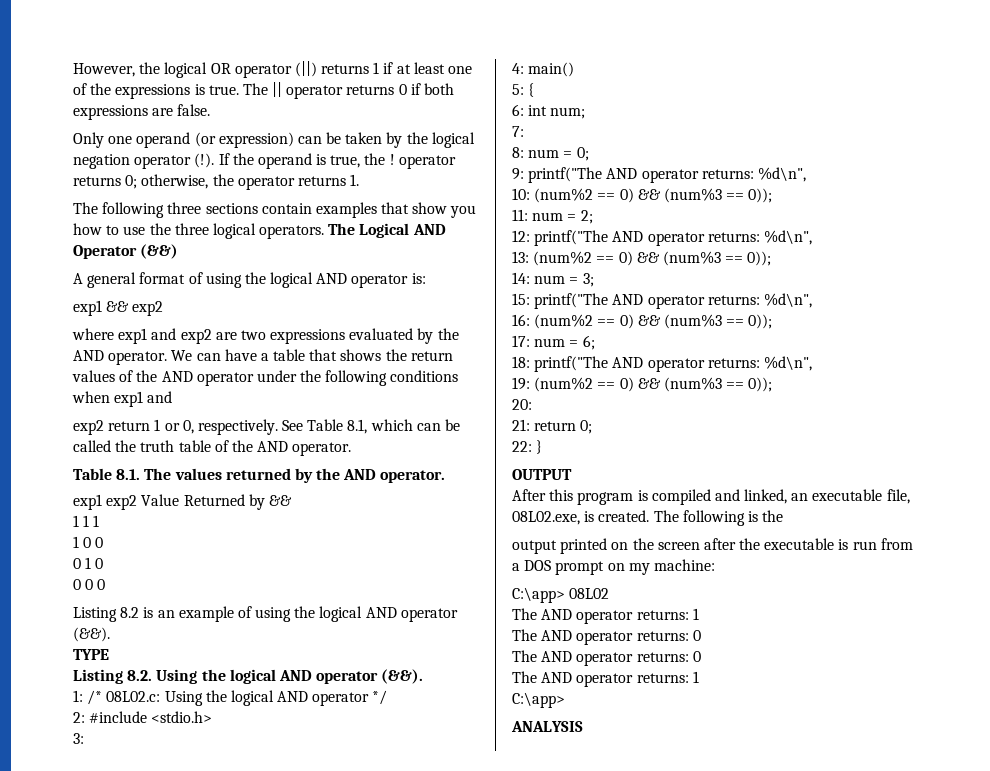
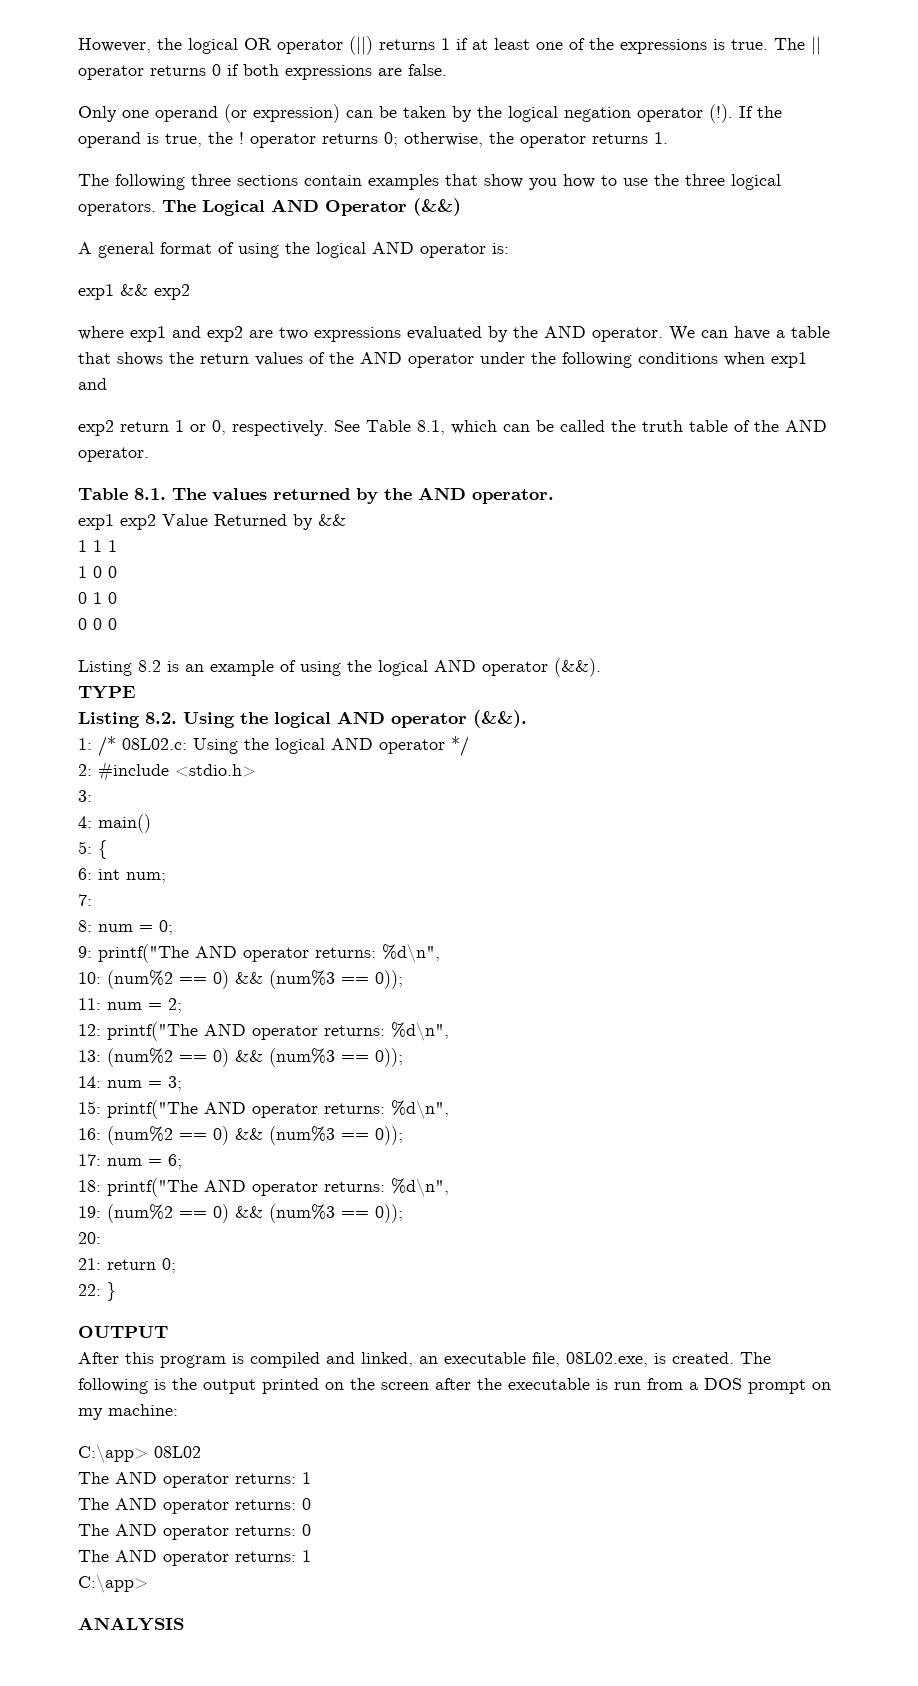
- The following is the
- output printed on the screen after the executable is run from a DOS prompt on my machine:
+ The following is the output printed on the screen after the executable is run from a DOS prompt on my machine:

